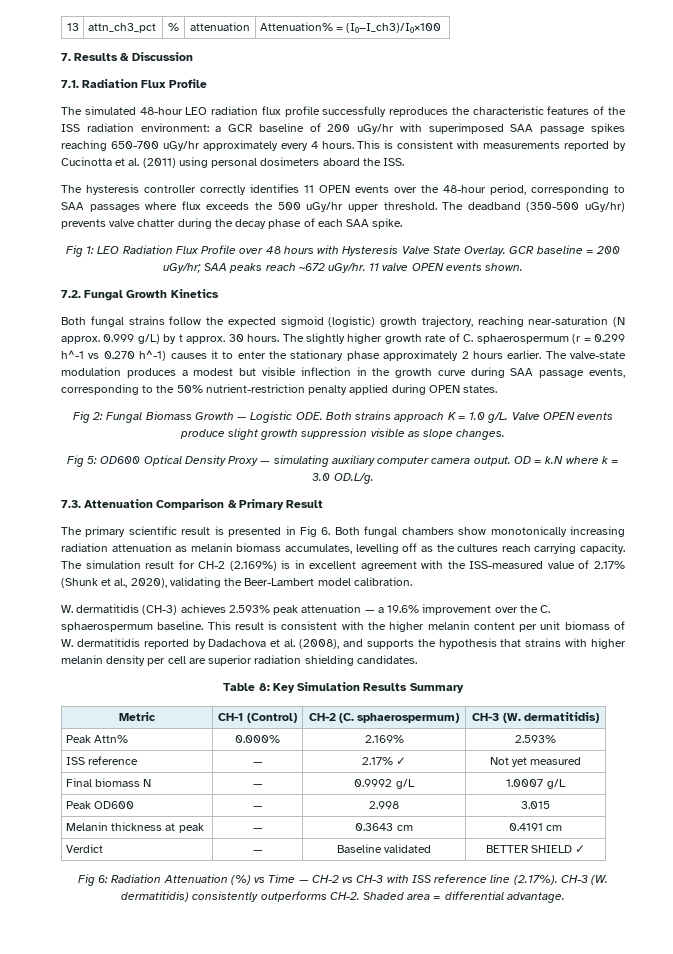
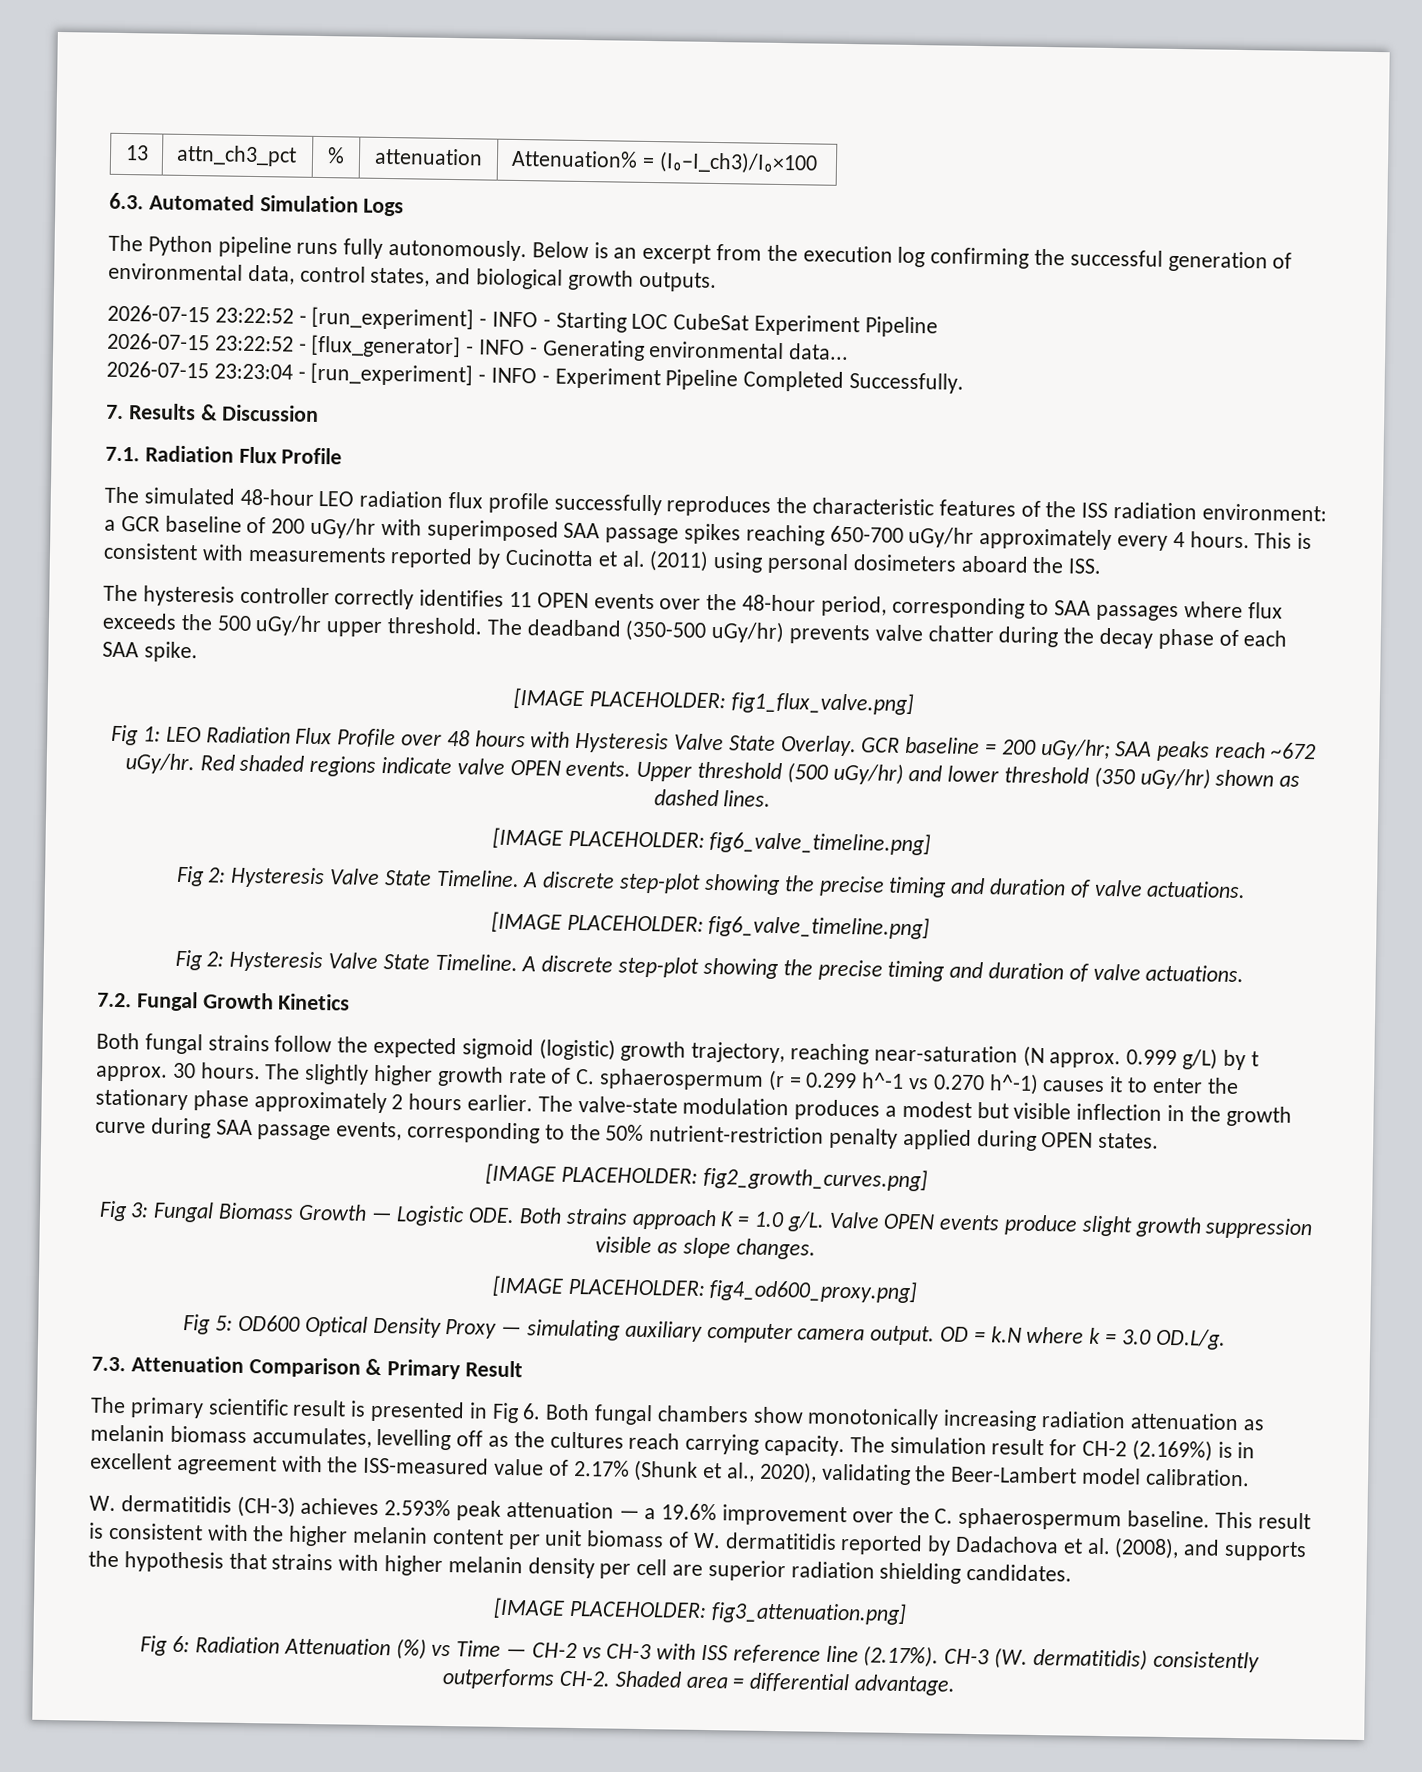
+ 6.3. Automated Simulation Logs
+ The Python pipeline runs fully autonomously. Below is an excerpt from the execution log confirming the successful generation of environmental data, control states, and biological growth outputs.
+ 2026-07-15 23:22:52 - [run_experiment] - INFO - Starting LOC CubeSat Experiment Pipeline
+ 2026-07-15 23:22:52 - [flux_generator] - INFO - Generating environmental data...
+ 2026-07-15 23:23:04 - [run_experiment] - INFO - Experiment Pipeline Completed Successfully.
+ [IMAGE PLACEHOLDER: fig1_flux_valve.png]
- 11 valve OPEN events shown.
+ Red shaded regions indicate valve OPEN events. Upper threshold (500 uGy/hr) and lower threshold (350 uGy/hr) shown as dashed lines.
+ [IMAGE PLACEHOLDER: fig6_valve_timeline.png]
+ Fig 2: Hysteresis Valve State Timeline. A discrete step-plot showing the precise timing and duration of valve actuations.
+ [IMAGE PLACEHOLDER: fig6_valve_timeline.png]
+ Fig 2: Hysteresis Valve State Timeline. A discrete step-plot showing the precise timing and duration of valve actuations.
- Fig 2: Fungal Biomass Growth — Logistic ODE. Both strains approach K = 1.0 g/L.
+ [IMAGE PLACEHOLDER: fig2_growth_curves.png]
+ Fig 3: Fungal Biomass Growth — Logistic ODE. Both strains approach K = 1.0 g/L.
+ [IMAGE PLACEHOLDER: fig4_od600_proxy.png]
- Table 8: Key Simulation Results Summary
- Metric | CH-1 (Control) | CH-2 (C. sphaerospermum) | CH-3 (W. dermatitidis)
- Peak Attn% | 0.000% | 2.169% | 2.593%
- ISS reference | — | 2.17% ✓ | Not yet measured
- Final biomass N | — | 0.9992 g/L | 1.0007 g/L
- Peak OD600 | — | 2.998 | 3.015
- Melanin thickness at peak | — | 0.3643 cm | 0.4191 cm
- Verdict | — | Baseline validated | BETTER SHIELD ✓
+ [IMAGE PLACEHOLDER: fig3_attenuation.png]

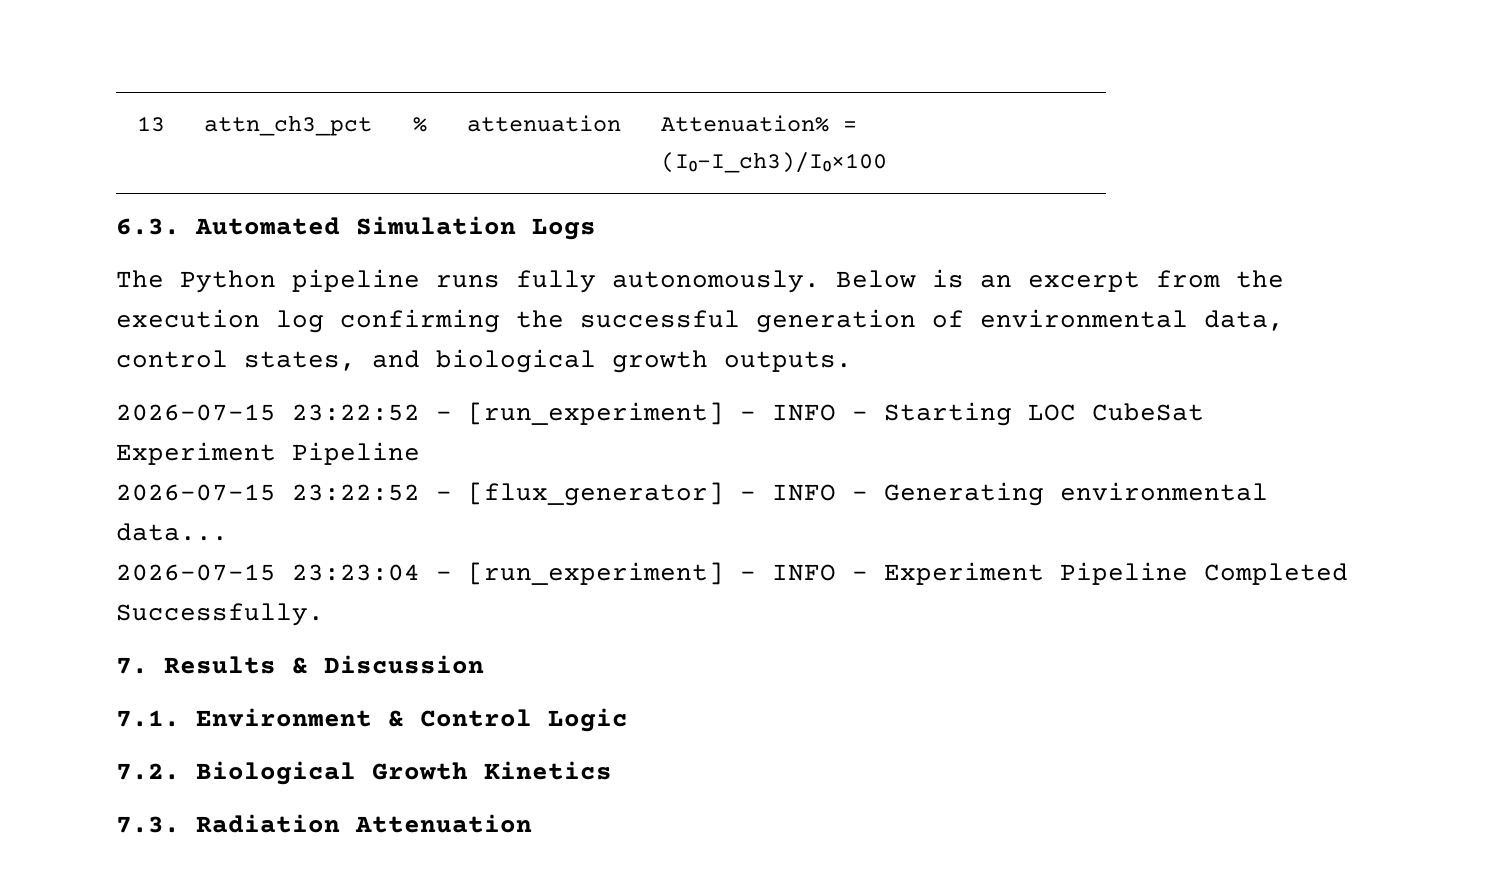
- 7.1. Radiation Flux Profile
- The simulated 48-hour LEO radiation flux profile successfully reproduces the characteristic features of the ISS radiation environment: a GCR baseline of 200 uGy/hr with superimposed SAA passage spikes reaching 650-700 uGy/hr approximately every 4 hours. This is consistent with measurements reported by Cucinotta et al. (2011) using personal dosimeters aboard the ISS.
- The hysteresis controller correctly identifies 11 OPEN events over the 48-hour period, corresponding to SAA passages where flux exceeds the 500 uGy/hr upper threshold. The deadband (350-500 uGy/hr) prevents valve chatter during the decay phase of each SAA spike.
- [IMAGE PLACEHOLDER: fig1_flux_valve.png]
- Fig 1: LEO Radiation Flux Profile over 48 hours with Hysteresis Valve State Overlay. GCR baseline = 200 uGy/hr; SAA peaks reach ~672 uGy/hr. Red shaded regions indicate valve OPEN events. Upper threshold (500 uGy/hr) and lower threshold (350 uGy/hr) shown as dashed lines.
- [IMAGE PLACEHOLDER: fig6_valve_timeline.png]
- Fig 2: Hysteresis Valve State Timeline. A discrete step-plot showing the precise timing and duration of valve actuations.
- [IMAGE PLACEHOLDER: fig6_valve_timeline.png]
- Fig 2: Hysteresis Valve State Timeline. A discrete step-plot showing the precise timing and duration of valve actuations.
+ 7.1. Environment & Control Logic
- 7.2. Fungal Growth Kinetics
+ 7.2. Biological Growth Kinetics
- Both fungal strains follow the expected sigmoid (logistic) growth trajectory, reaching near-saturation (N approx. 0.999 g/L) by t approx. 30 hours. The slightly higher growth rate of C. sphaerospermum (r = 0.299 h^-1 vs 0.270 h^-1) causes it to enter the stationary phase approximately 2 hours earlier. The valve-state modulation produces a modest but visible inflection in the growth curve during SAA passage events, corresponding to the 50% nutrient-restriction penalty applied during OPEN states.
- [IMAGE PLACEHOLDER: fig2_growth_curves.png]
- Fig 3: Fungal Biomass Growth — Logistic ODE. Both strains approach K = 1.0 g/L. Valve OPEN events produce slight growth suppression visible as slope changes.
- [IMAGE PLACEHOLDER: fig4_od600_proxy.png]
- Fig 5: OD600 Optical Density Proxy — simulating auxiliary computer camera output. OD = k.N where k = 3.0 OD.L/g.
- 7.3. Attenuation Comparison & Primary Result
- The primary scientific result is presented in Fig 6. Both fungal chambers show monotonically increasing radiation attenuation as melanin biomass accumulates, levelling off as the cultures reach carrying capacity. The simulation result for CH-2 (2.169%) is in excellent agreement with the ISS-measured value of 2.17% (Shunk et al., 2020), validating the Beer-Lambert model calibration.
- W. dermatitidis (CH-3) achieves 2.593% peak attenuation — a 19.6% improvement over the C. sphaerospermum baseline. This result is consistent with the higher melanin content per unit biomass of W. dermatitidis reported by Dadachova et al. (2008), and supports the hypothesis that strains with higher melanin density per cell are superior radiation shielding candidates.
- [IMAGE PLACEHOLDER: fig3_attenuation.png]
- Fig 6: Radiation Attenuation (%) vs Time — CH-2 vs CH-3 with ISS reference line (2.17%). CH-3 (W. dermatitidis) consistently outperforms CH-2. Shaded area = differential advantage.
+ 7.3. Radiation Attenuation

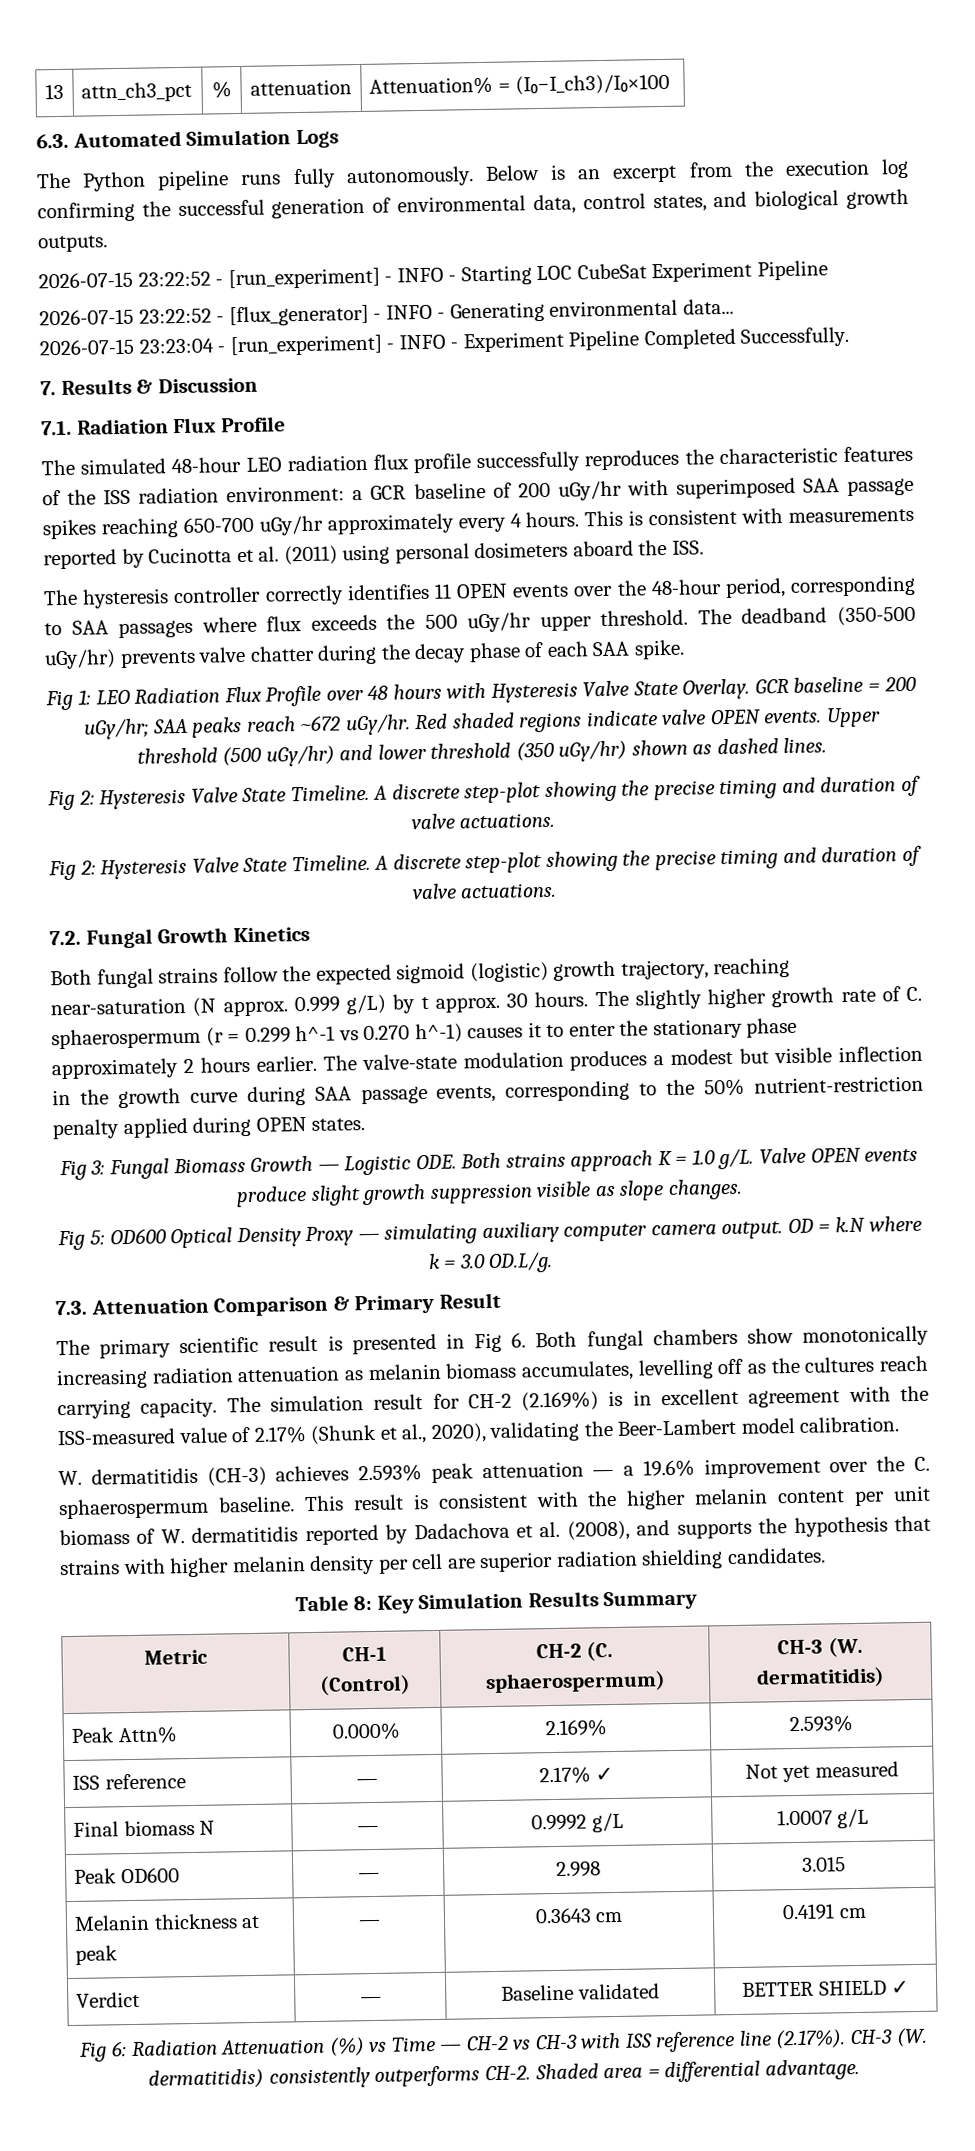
- 7.1. Environment & Control Logic
+ 7.1. Radiation Flux Profile
+ The simulated 48-hour LEO radiation flux profile successfully reproduces the characteristic features of the ISS radiation environment: a GCR baseline of 200 uGy/hr with superimposed SAA passage spikes reaching 650-700 uGy/hr approximately every 4 hours. This is consistent with measurements reported by Cucinotta et al. (2011) using personal dosimeters aboard the ISS.
+ The hysteresis controller correctly identifies 11 OPEN events over the 48-hour period, corresponding to SAA passages where flux exceeds the 500 uGy/hr upper threshold. The deadband (350-500 uGy/hr) prevents valve chatter during the decay phase of each SAA spike.
+ Fig 1: LEO Radiation Flux Profile over 48 hours with Hysteresis Valve State Overlay. GCR baseline = 200 uGy/hr; SAA peaks reach ~672 uGy/hr. Red shaded regions indicate valve OPEN events. Upper threshold (500 uGy/hr) and lower threshold (350 uGy/hr) shown as dashed lines.
+ Fig 2: Hysteresis Valve State Timeline. A discrete step-plot showing the precise timing and duration of valve actuations.
+ Fig 2: Hysteresis Valve State Timeline. A discrete step-plot showing the precise timing and duration of valve actuations.
- 7.2. Biological Growth Kinetics
+ 7.2. Fungal Growth Kinetics
- 7.3. Radiation Attenuation
+ Both fungal strains follow the expected sigmoid (logistic) growth trajectory, reaching near-saturation (N approx. 0.999 g/L) by t approx. 30 hours. The slightly higher growth rate of C. sphaerospermum (r = 0.299 h^-1 vs 0.270 h^-1) causes it to enter the stationary phase approximately 2 hours earlier. The valve-state modulation produces a modest but visible inflection in the growth curve during SAA passage events, corresponding to the 50% nutrient-restriction penalty applied during OPEN states.
+ Fig 3: Fungal Biomass Growth — Logistic ODE. Both strains approach K = 1.0 g/L. Valve OPEN events produce slight growth suppression visible as slope changes.
+ Fig 5: OD600 Optical Density Proxy — simulating auxiliary computer camera output. OD = k.N where k = 3.0 OD.L/g.
+ 7.3. Attenuation Comparison & Primary Result
+ The primary scientific result is presented in Fig 6. Both fungal chambers show monotonically increasing radiation attenuation as melanin biomass accumulates, levelling off as the cultures reach carrying capacity. The simulation result for CH-2 (2.169%) is in excellent agreement with the ISS-measured value of 2.17% (Shunk et al., 2020), validating the Beer-Lambert model calibration.
+ W. dermatitidis (CH-3) achieves 2.593% peak attenuation — a 19.6% improvement over the C. sphaerospermum baseline. This result is consistent with the higher melanin content per unit biomass of W. dermatitidis reported by Dadachova et al. (2008), and supports the hypothesis that strains with higher melanin density per cell are superior radiation shielding candidates.
+ Table 8: Key Simulation Results Summary
+ Metric | CH-1 (Control) | CH-2 (C. sphaerospermum) | CH-3 (W. dermatitidis)
+ Peak Attn% | 0.000% | 2.169% | 2.593%
+ ISS reference | — | 2.17% ✓ | Not yet measured
+ Final biomass N | — | 0.9992 g/L | 1.0007 g/L
+ Peak OD600 | — | 2.998 | 3.015
+ Melanin thickness at peak | — | 0.3643 cm | 0.4191 cm
+ Verdict | — | Baseline validated | BETTER SHIELD ✓
+ Fig 6: Radiation Attenuation (%) vs Time — CH-2 vs CH-3 with ISS reference line (2.17%). CH-3 (W. dermatitidis) consistently outperforms CH-2. Shaded area = differential advantage.

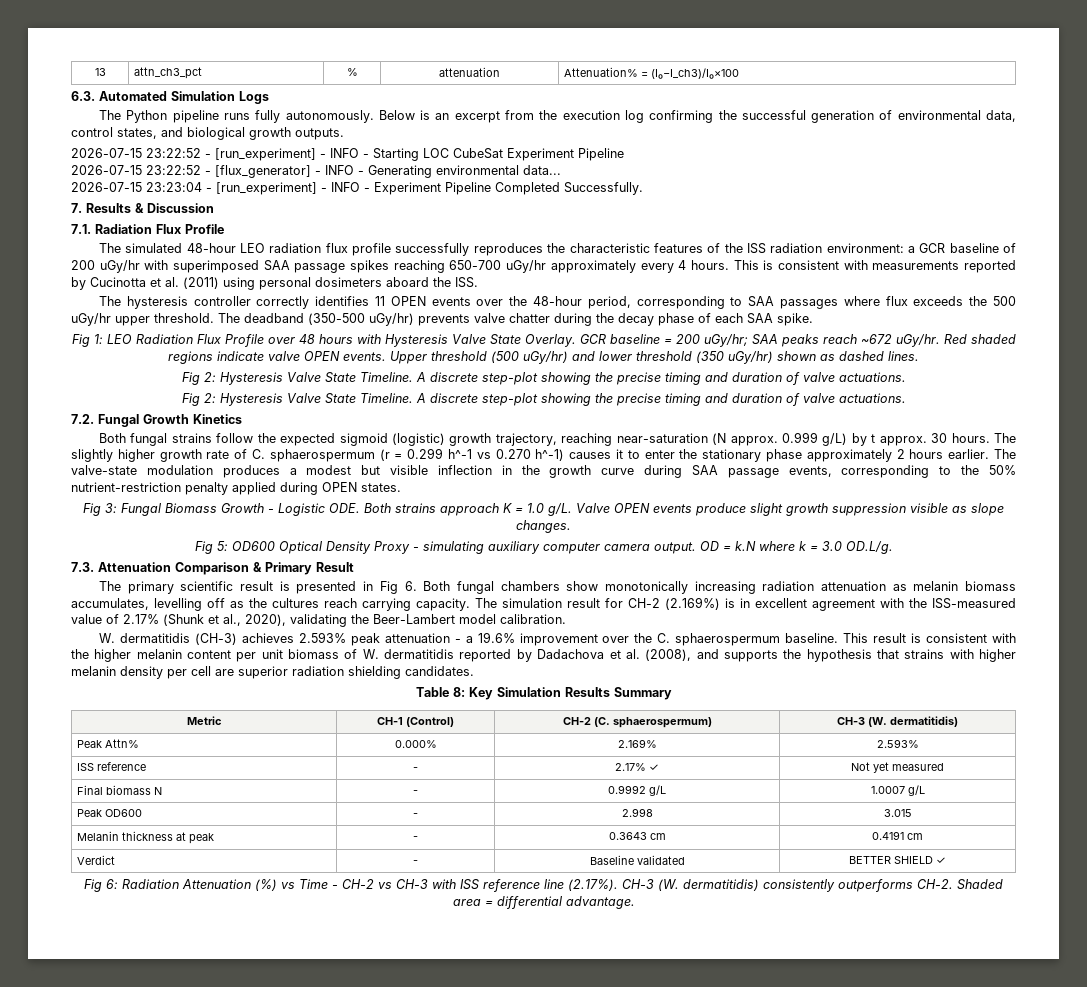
- Fig 3: Fungal Biomass Growth — Logistic ODE. Both strains approach K = 1.0 g/L.
+ Fig 3: Fungal Biomass Growth - Logistic ODE. Both strains approach K = 1.0 g/L.
- Fig 5: OD600 Optical Density Proxy — simulating auxiliary computer camera output.
+ Fig 5: OD600 Optical Density Proxy - simulating auxiliary computer camera output.
- W. dermatitidis (CH-3) achieves 2.593% peak attenuation — a 19.6% improvement over the C. sphaerospermum baseline.
+ W. dermatitidis (CH-3) achieves 2.593% peak attenuation - a 19.6% improvement over the C. sphaerospermum baseline.
- ISS reference | — | 2.17% ✓ | Not yet measured
+ ISS reference | - | 2.17% ✓ | Not yet measured
- Final biomass N | — | 0.9992 g/L | 1.0007 g/L
+ Final biomass N | - | 0.9992 g/L | 1.0007 g/L
- Peak OD600 | — | 2.998 | 3.015
+ Peak OD600 | - | 2.998 | 3.015
- Melanin thickness at peak | — | 0.3643 cm | 0.4191 cm
+ Melanin thickness at peak | - | 0.3643 cm | 0.4191 cm
- Verdict | — | Baseline validated | BETTER SHIELD ✓
+ Verdict | - | Baseline validated | BETTER SHIELD ✓
- Fig 6: Radiation Attenuation (%) vs Time — CH-2 vs CH-3 with ISS reference line (2.17%). CH-3 (W. dermatitidis) consistently outperforms CH-2.
+ Fig 6: Radiation Attenuation (%) vs Time - CH-2 vs CH-3 with ISS reference line (2.17%). CH-3 (W. dermatitidis) consistently outperforms CH-2.

